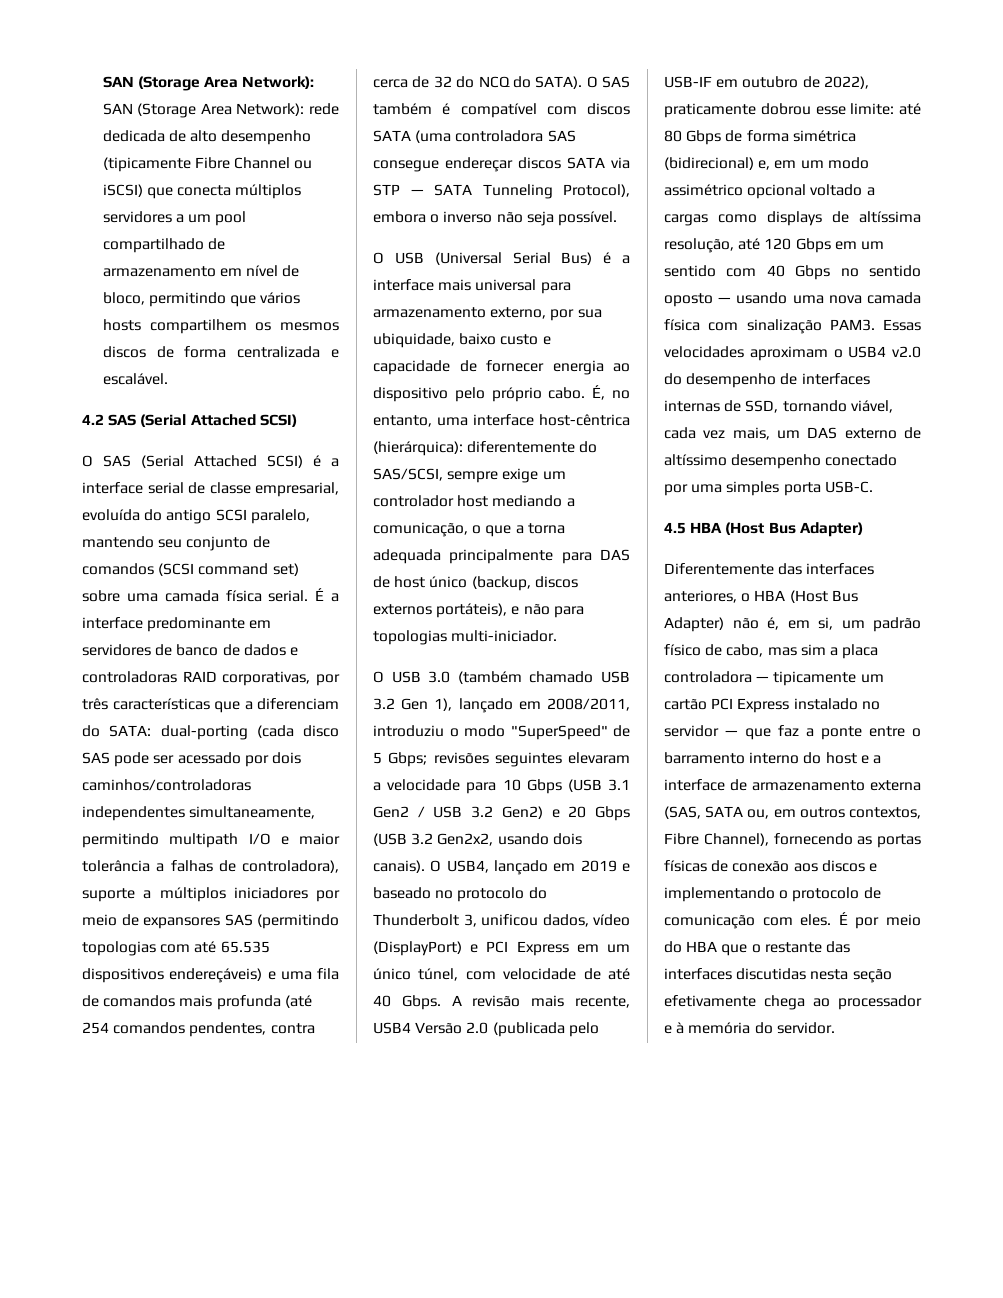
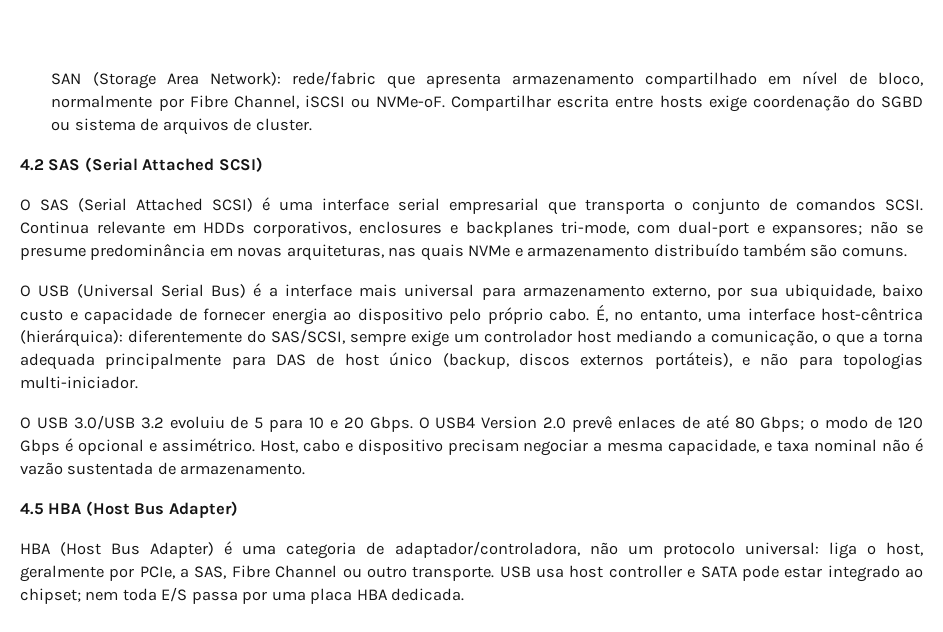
- SAN (Storage Area Network): SAN (Storage Area Network): rede dedicada de alto desempenho (tipicamente Fibre Channel ou iSCSI) que conecta múltiplos servidores a um pool compartilhado de armazenamento em nível de bloco, permitindo que vários hosts compartilhem os mesmos discos de forma centralizada e escalável.
+ SAN (Storage Area Network): rede/fabric que apresenta armazenamento compartilhado em nível de bloco, normalmente por Fibre Channel, iSCSI ou NVMe-oF. Compartilhar escrita entre hosts exige coordenação do SGBD ou sistema de arquivos de cluster.
- O SAS (Serial Attached SCSI) é a interface serial de classe empresarial, evoluída do antigo SCSI paralelo, mantendo seu conjunto de comandos (SCSI command set) sobre uma camada física serial. É a interface predominante em servidores de banco de dados e controladoras RAID corporativas, por três características que a diferenciam do SATA: dual-porting (cada disco SAS pode ser acessado por dois caminhos/controladoras independentes simultaneamente, permitindo multipath I/O e maior tolerância a falhas de controladora), suporte a múltiplos iniciadores por meio de expansores SAS (permitindo topologias com até 65.535 dispositivos endereçáveis) e uma fila de comandos mais profunda (até 254 comandos pendentes, contra cerca de 32 do NCQ do SATA). O SAS também é compatível com discos SATA (uma controladora SAS consegue endereçar discos SATA via STP — SATA Tunneling Protocol), embora o inverso não seja possível.
+ O SAS (Serial Attached SCSI) é uma interface serial empresarial que transporta o conjunto de comandos SCSI. Continua relevante em HDDs corporativos, enclosures e backplanes tri-mode, com dual-port e expansores; não se presume predominância em novas arquiteturas, nas quais NVMe e armazenamento distribuído também são comuns.
- O USB 3.0 (também chamado USB 3.2 Gen 1), lançado em 2008/2011, introduziu o modo "SuperSpeed" de 5 Gbps; revisões seguintes elevaram a velocidade para 10 Gbps (USB 3.1 Gen2 / USB 3.2 Gen2) e 20 Gbps (USB 3.2 Gen2x2, usando dois canais). O USB4, lançado em 2019 e baseado no protocolo do Thunderbolt 3, unificou dados, vídeo (DisplayPort) e PCI Express em um único túnel, com velocidade de até 40 Gbps. A revisão mais recente, USB4 Versão 2.0 (publicada pelo USB-IF em outubro de 2022), praticamente dobrou esse limite: até 80 Gbps de forma simétrica (bidirecional) e, em um modo assimétrico opcional voltado a cargas como displays de altíssima resolução, até 120 Gbps em um sentido com 40 Gbps no sentido oposto — usando uma nova camada física com sinalização PAM3. Essas velocidades aproximam o USB4 v2.0 do desempenho de interfaces internas de SSD, tornando viável, cada vez mais, um DAS externo de altíssimo desempenho conectado por uma simples porta USB-C.
+ O USB 3.0/USB 3.2 evoluiu de 5 para 10 e 20 Gbps. O USB4 Version 2.0 prevê enlaces de até 80 Gbps; o modo de 120 Gbps é opcional e assimétrico. Host, cabo e dispositivo precisam negociar a mesma capacidade, e taxa nominal não é vazão sustentada de armazenamento.
- Diferentemente das interfaces anteriores, o HBA (Host Bus Adapter) não é, em si, um padrão físico de cabo, mas sim a placa controladora — tipicamente um cartão PCI Express instalado no servidor — que faz a ponte entre o barramento interno do host e a interface de armazenamento externa (SAS, SATA ou, em outros contextos, Fibre Channel), fornecendo as portas físicas de conexão aos discos e implementando o protocolo de comunicação com eles. É por meio do HBA que o restante das interfaces discutidas nesta seção efetivamente chega ao processador e à memória do servidor.
+ HBA (Host Bus Adapter) é uma categoria de adaptador/controladora, não um protocolo universal: liga o host, geralmente por PCIe, a SAS, Fibre Channel ou outro transporte. USB usa host controller e SATA pode estar integrado ao chipset; nem toda E/S passa por uma placa HBA dedicada.

